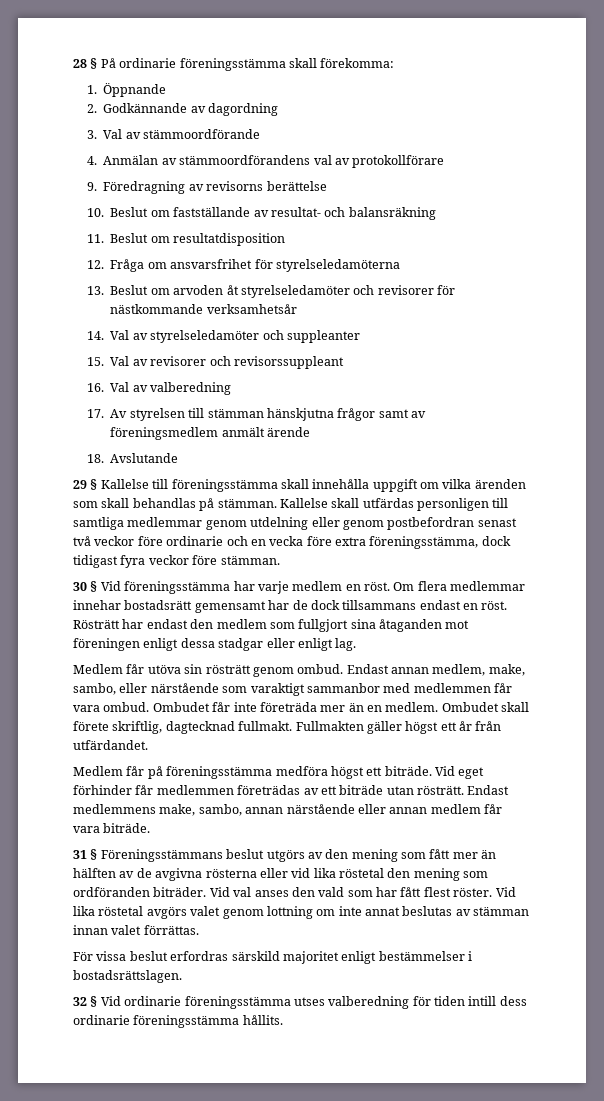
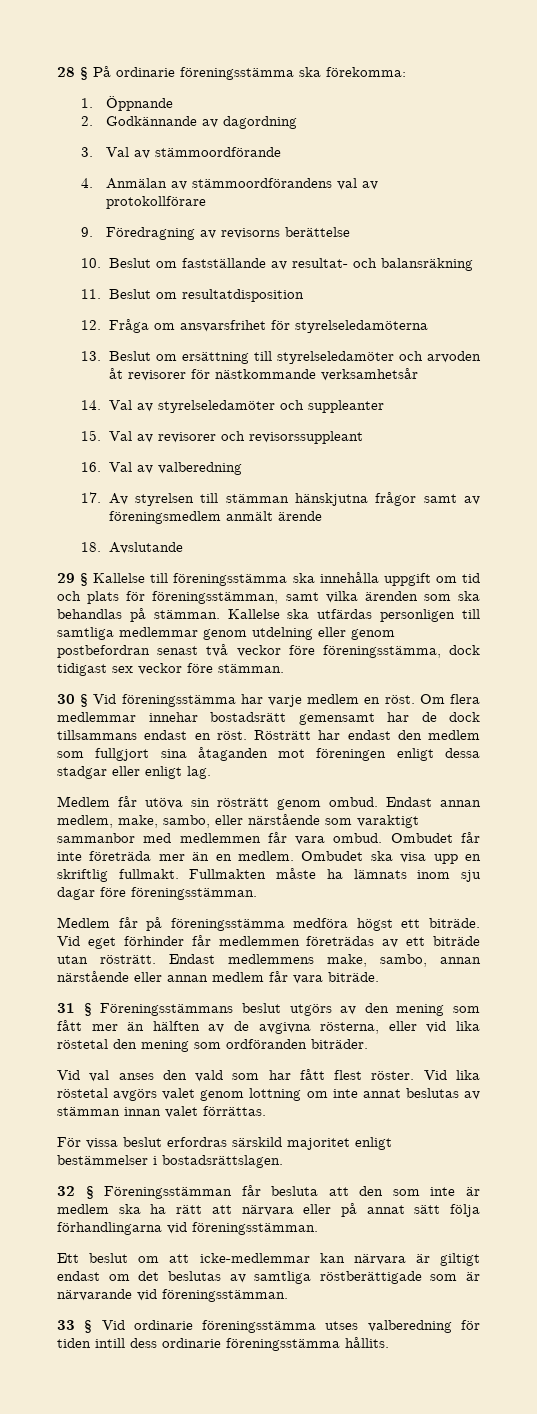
- 28 § På ordinarie föreningsstämma skall förekomma:
+ 28 § På ordinarie föreningsstämma ska förekomma:
- 13. Beslut om arvoden åt styrelseledamöter och revisorer för nästkommande verksamhetsår
+ 13. Beslut om ersättning till styrelseledamöter och arvoden åt revisorer för nästkommande verksamhetsår
- 29 § Kallelse till föreningsstämma skall innehålla uppgift om vilka ärenden som skall behandlas på stämman.
+ 29 § Kallelse till föreningsstämma ska innehålla uppgift om tid och plats för föreningsstämman, samt vilka ärenden som ska behandlas på stämman.
- Kallelse skall utfärdas personligen till samtliga medlemmar genom utdelning eller genom postbefordran senast två veckor före ordinarie och en vecka före extra föreningsstämma, dock tidigast fyra veckor före stämman.
+ Kallelse ska utfärdas personligen till samtliga medlemmar genom utdelning eller genom postbefordran senast två veckor före föreningsstämma, dock tidigast sex veckor före stämman.
- Ombudet skall förete skriftlig, dagtecknad fullmakt. Fullmakten gäller högst ett år från utfärdandet.
+ Ombudet ska visa upp en skriftlig fullmakt. Fullmakten måste ha lämnats inom sju dagar före föreningsstämman.
- 31 § Föreningsstämmans beslut utgörs av den mening som fått mer än hälften av de avgivna rösterna eller vid lika röstetal den mening som ordföranden biträder. Vid val anses den vald som har fått flest röster.
+ 31 § Föreningsstämmans beslut utgörs av den mening som fått mer än hälften av de avgivna rösterna, eller vid lika röstetal den mening som ordföranden biträder.
+ Vid val anses den vald som har fått flest röster.
- 32 § Vid ordinarie föreningsstämma utses valberedning för tiden intill dess ordinarie föreningsstämma hållits.
+ 32 § Föreningsstämman får besluta att den som inte är medlem ska ha rätt att närvara eller på annat sätt följa förhandlingarna vid föreningsstämman.
+ Ett beslut om att icke-medlemmar kan närvara är giltigt endast om det beslutas av samtliga röstberättigade som är närvarande vid föreningsstämman.
+ 33 § Vid ordinarie föreningsstämma utses valberedning för tiden intill dess ordinarie föreningsstämma hållits.

